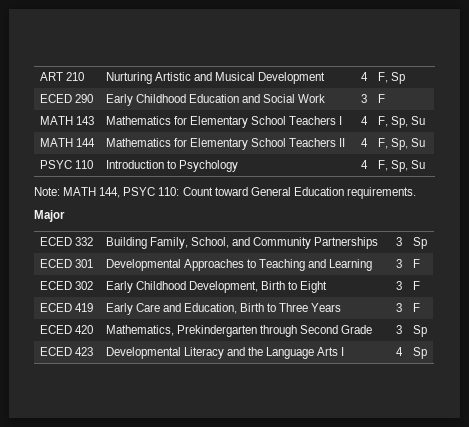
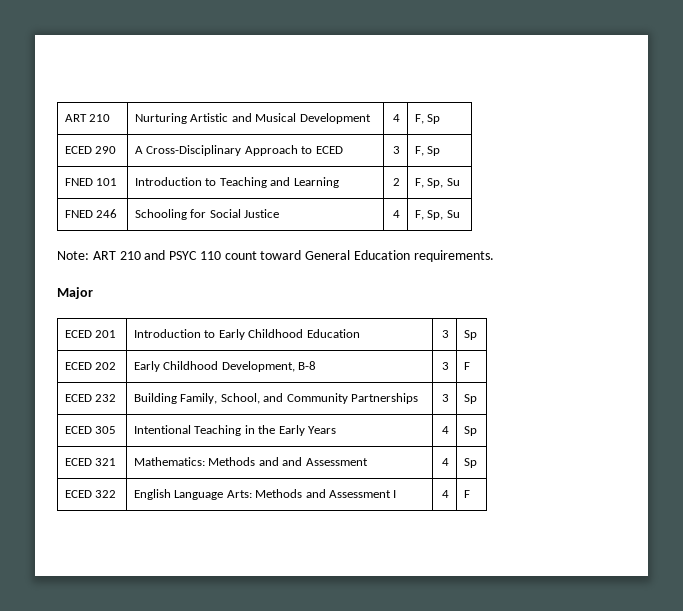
- ECED 290 | Early Childhood Education and Social Work | 3 | F
- MATH 143 | Mathematics for Elementary School Teachers I | 4 | F, Sp, Su
- MATH 144 | Mathematics for Elementary School Teachers II | 4 | F, Sp, Su
- PSYC 110 | Introduction to Psychology | 4 | F, Sp, Su
+ ECED 290 | A Cross-Disciplinary Approach to ECED | 3 | F, Sp
+ FNED 101 | Introduction to Teaching and Learning | 2 | F, Sp, Su
+ FNED 246 | Schooling for Social Justice | 4 | F, Sp, Su
- Note: MATH 144, PSYC 110: Count toward General Education requirements.
+ Note: ART 210 and PSYC 110 count toward General Education requirements.
- ECED 332 | Building Family, School, and Community Partnerships | 3 | Sp
+ ECED 201 | Introduction to Early Childhood Education | 3 | Sp
+ ECED 202 | Early Childhood Development, B-8 | 3 | F
+ ECED 232 | Building Family, School, and Community Partnerships | 3 | Sp
- ECED 301 | Developmental Approaches to Teaching and Learning | 3 | F
- ECED 302 | Early Childhood Development, Birth to Eight | 3 | F
- ECED 419 | Early Care and Education, Birth to Three Years | 3 | F
- ECED 420 | Mathematics, Prekindergarten through Second Grade | 3 | Sp
- ECED 423 | Developmental Literacy and the Language Arts I | 4 | Sp
+ ECED 305 | Intentional Teaching in the Early Years | 4 | Sp
+ ECED 321 | Mathematics: Methods and and Assessment | 4 | Sp
+ ECED 322 | English Language Arts: Methods and Assessment I | 4 | F

